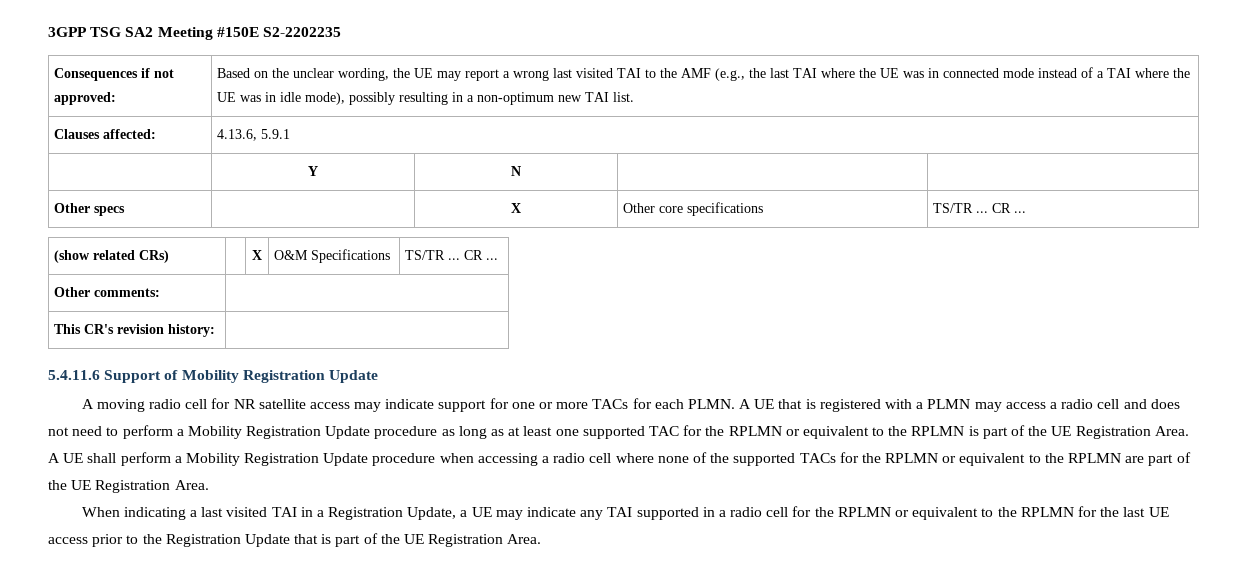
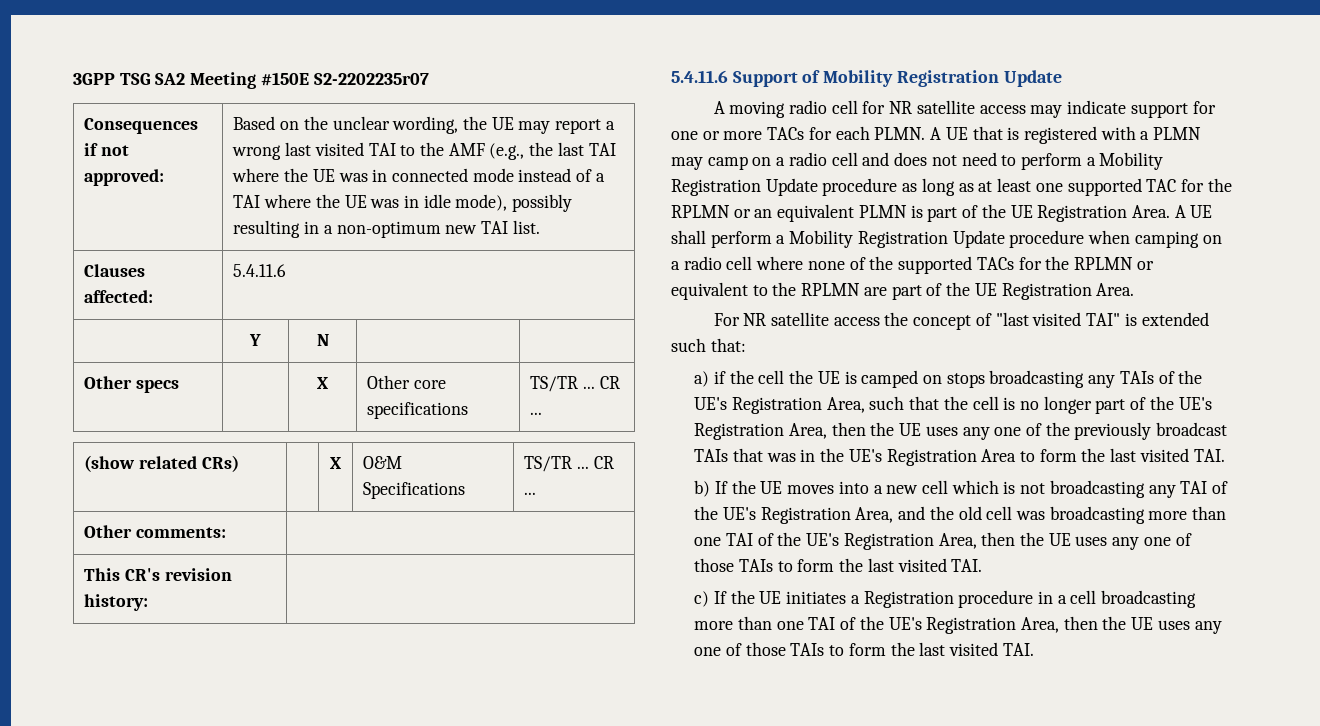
- 3GPP TSG SA2 Meeting #150E S2-2202235
+ 3GPP TSG SA2 Meeting #150E S2-2202235r07
- Clauses affected: | 4.13.6, 5.9.1
+ Clauses affected: | 5.4.11.6
- A UE that is registered with a PLMN may access a radio cell and does not need to perform a Mobility Registration Update procedure as long as at least one supported TAC for the RPLMN or equivalent to the RPLMN is part of the UE Registration Area.
+ A UE that is registered with a PLMN may camp on a radio cell and does not need to perform a Mobility Registration Update procedure as long as at least one supported TAC for the RPLMN or an equivalent PLMN is part of the UE Registration Area.
- A UE shall perform a Mobility Registration Update procedure when accessing a radio cell where none of the supported TACs for the RPLMN or equivalent to the RPLMN are part of the UE Registration Area.
+ A UE shall perform a Mobility Registration Update procedure when camping on a radio cell where none of the supported TACs for the RPLMN or equivalent to the RPLMN are part of the UE Registration Area.
- When indicating a last visited TAI in a Registration Update, a UE may indicate any TAI supported in a radio cell for the RPLMN or equivalent to the RPLMN for the last UE access prior to the Registration Update that is part of the UE Registration Area.
+ For NR satellite access the concept of "last visited TAI" is extended such that:
+ a) if the cell the UE is camped on stops broadcasting any TAIs of the UE's Registration Area, such that the cell is no longer part of the UE's Registration Area, then the UE uses any one of the previously broadcast TAIs that was in the UE's Registration Area to form the last visited TAI.
+ b) If the UE moves into a new cell which is not broadcasting any TAI of the UE's Registration Area, and the old cell was broadcasting more than one TAI of the UE's Registration Area, then the UE uses any one of those TAIs to form the last visited TAI.
+ c) If the UE initiates a Registration procedure in a cell broadcasting more than one TAI of the UE's Registration Area, then the UE uses any one of those TAIs to form the last visited TAI.

